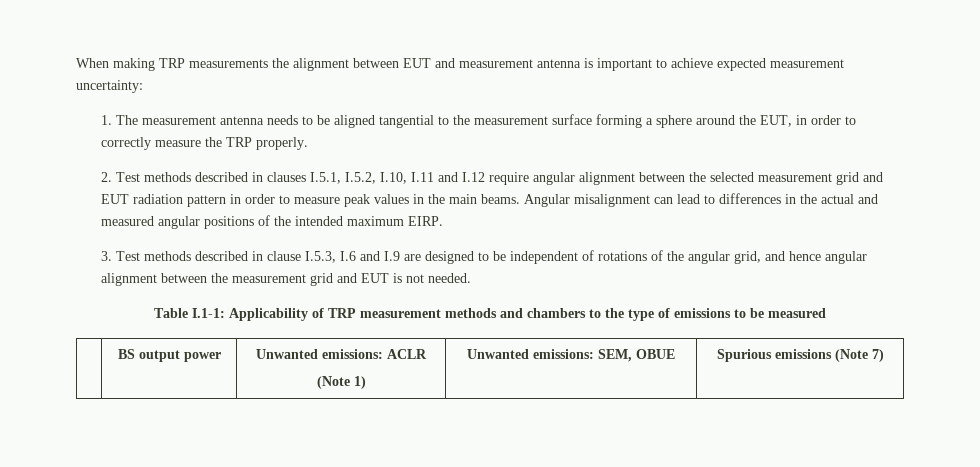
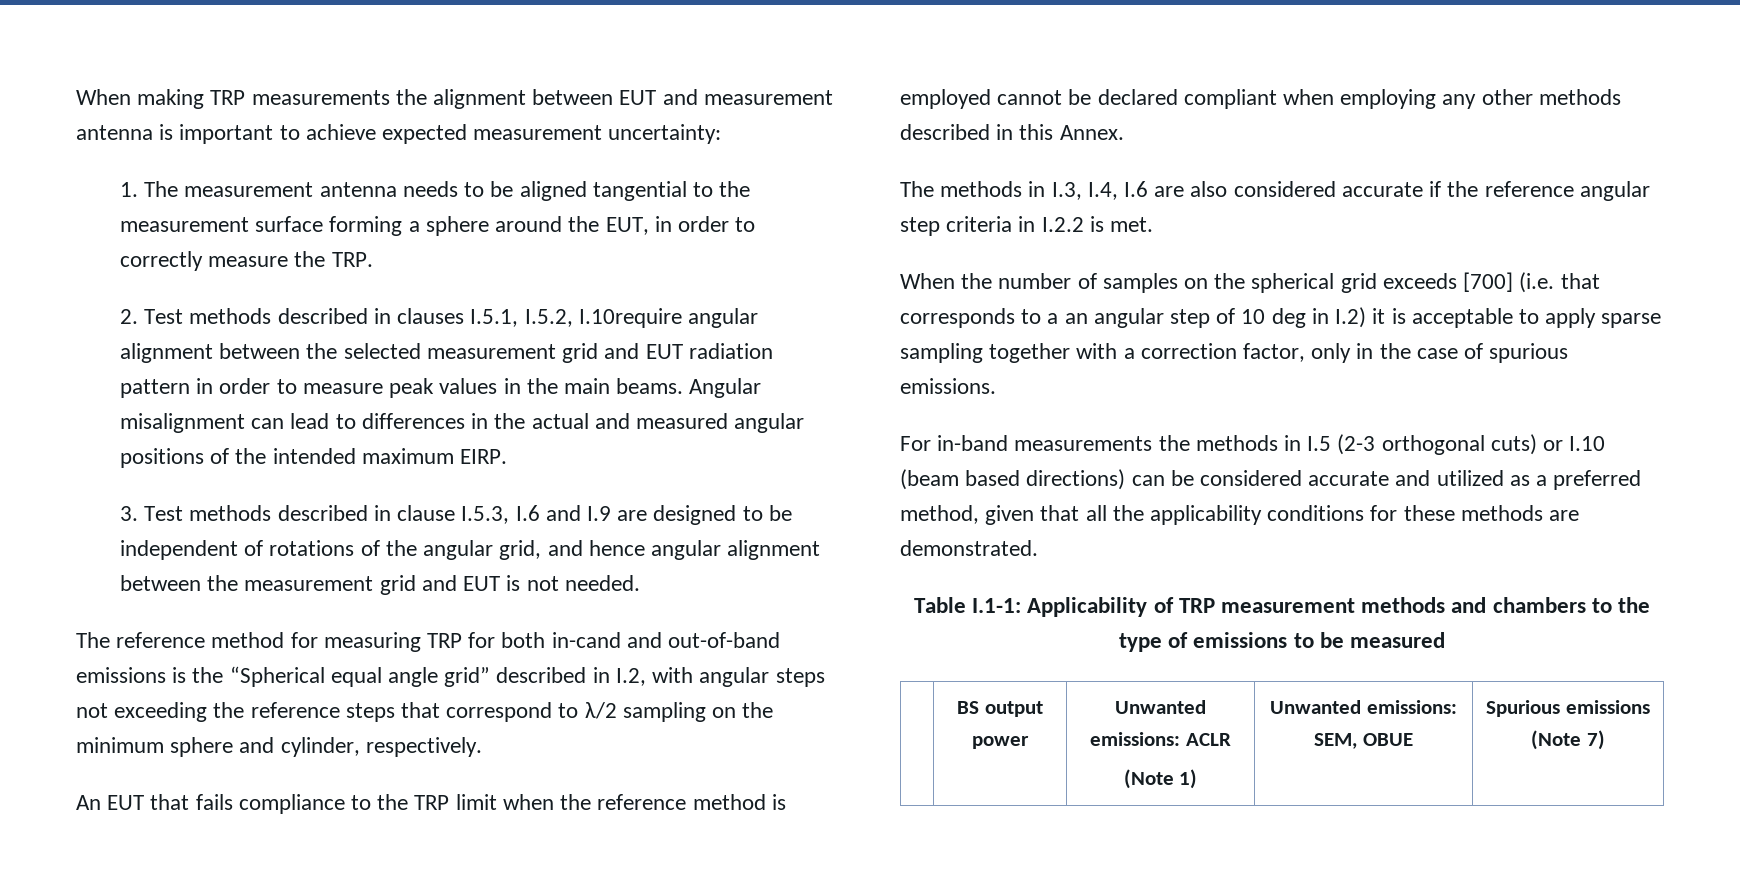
- 1. The measurement antenna needs to be aligned tangential to the measurement surface forming a sphere around the EUT, in order to correctly measure the TRP properly.
+ 1. The measurement antenna needs to be aligned tangential to the measurement surface forming a sphere around the EUT, in order to correctly measure the TRP.
- 2. Test methods described in clauses I.5.1, I.5.2, I.10, I.11 and I.12 require angular alignment between the selected measurement grid and EUT radiation pattern in order to measure peak values in the main beams.
+ 2. Test methods described in clauses I.5.1, I.5.2, I.10require angular alignment between the selected measurement grid and EUT radiation pattern in order to measure peak values in the main beams.
+ The reference method for measuring TRP for both in-cand and out-of-band emissions is the “Spherical equal angle grid” described in I.2, with angular steps not exceeding the reference steps that correspond to λ/2 sampling on the minimum sphere and cylinder, respectively.
+ An EUT that fails compliance to the TRP limit when the reference method is employed cannot be declared compliant when employing any other methods described in this Annex.
+ The methods in I.3, I.4, I.6 are also considered accurate if the reference angular step criteria in I.2.2 is met.
+ When the number of samples on the spherical grid exceeds [700] (i.e. that corresponds to a an angular step of 10 deg in I.2) it is acceptable to apply sparse sampling together with a correction factor, only in the case of spurious emissions.
+ For in-band measurements the methods in I.5 (2-3 orthogonal cuts) or I.10 (beam based directions) can be considered accurate and utilized as a preferred method, given that all the applicability conditions for these methods are demonstrated.

